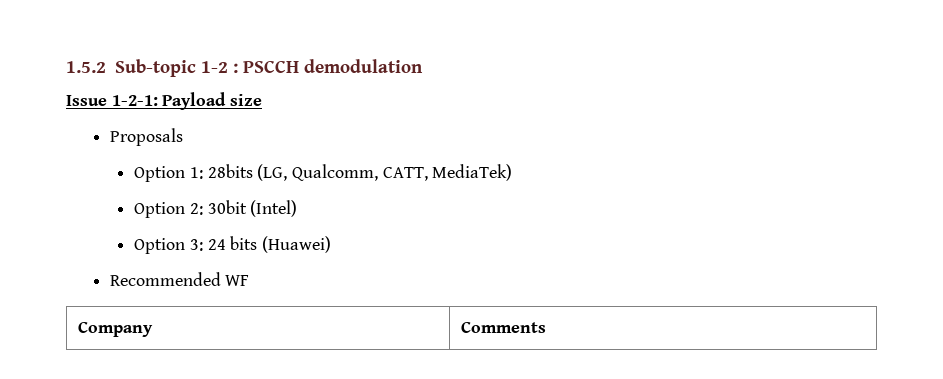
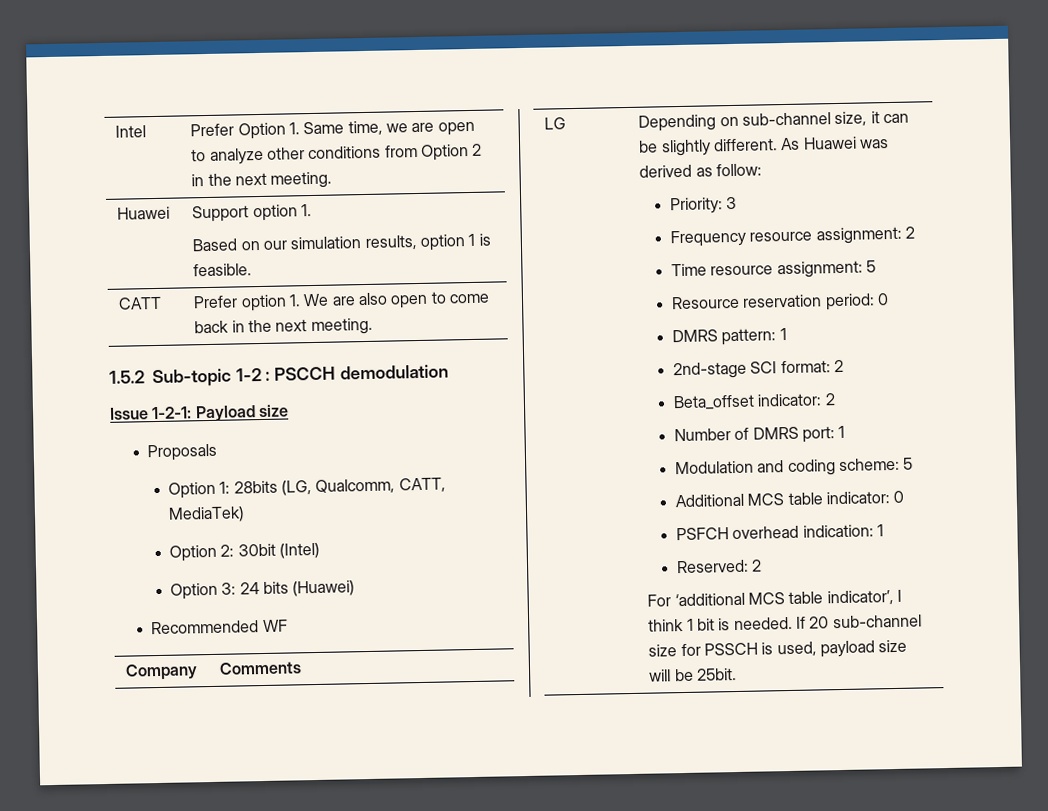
+ Intel | Prefer Option 1. Same time, we are open to analyze other conditions from Option 2 in the next meeting.
+ Huawei | Support option 1.
+ Based on our simulation results, option 1 is feasible.
+ CATT | Prefer option 1. We are also open to come back in the next meeting.
+ LG | Depending on sub-channel size, it can be slightly different. As Huawei was derived as follow:
+ Priority: 3
+ Frequency resource assignment: 2
+ Time resource assignment: 5
+ Resource reservation period: 0
+ DMRS pattern: 1
+ 2nd-stage SCI format: 2
+ Beta_offset indicator: 2
+ Number of DMRS port: 1
+ Modulation and coding scheme: 5
+ Additional MCS table indicator: 0
+ PSFCH overhead indication: 1
+ Reserved: 2
+ For ‘additional MCS table indicator’, I think 1 bit is needed. If 20 sub-channel size for PSSCH is used, payload size will be 25bit.

